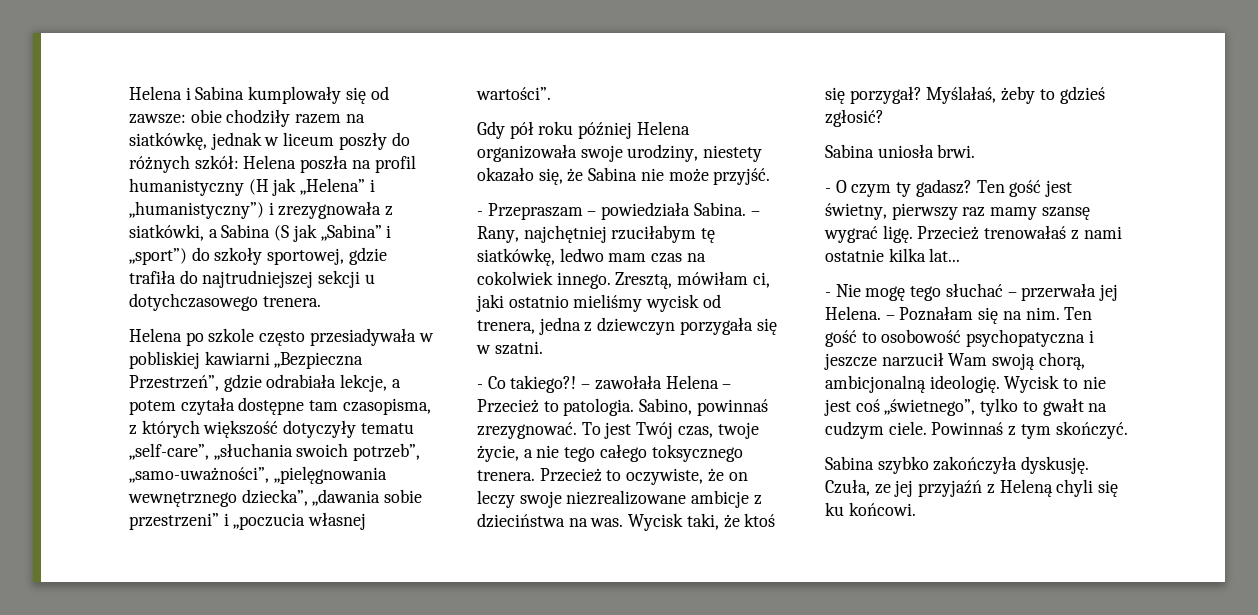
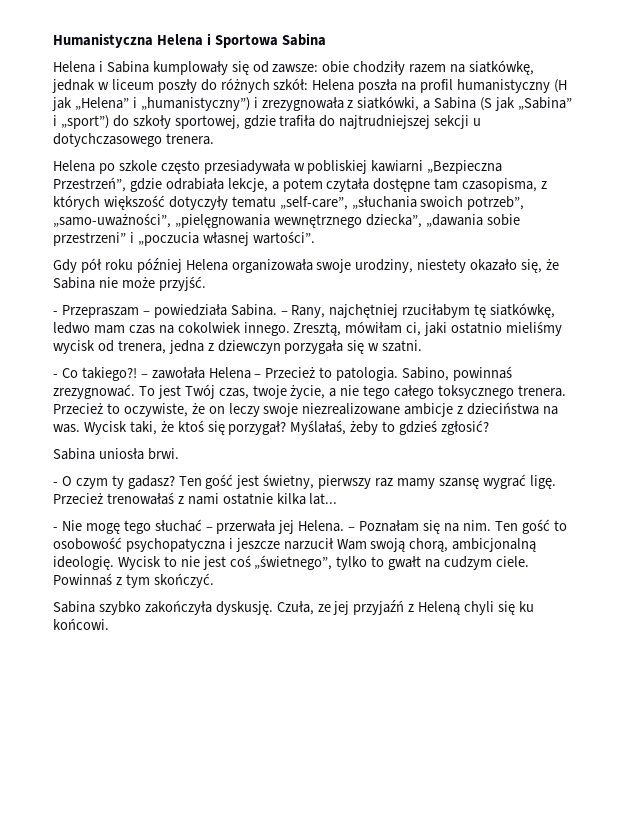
+ Humanistyczna Helena i Sportowa Sabina

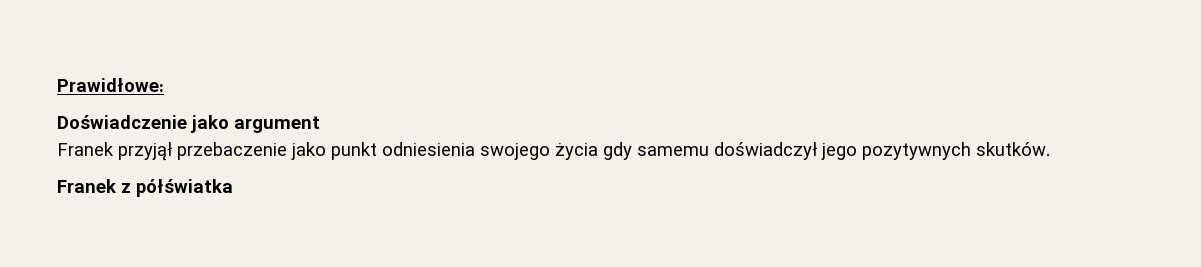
- Humanistyczna Helena i Sportowa Sabina
- Helena i Sabina kumplowały się od zawsze: obie chodziły razem na siatkówkę, jednak w liceum poszły do różnych szkół: Helena poszła na profil humanistyczny (H jak „Helena” i „humanistyczny”) i zrezygnowała z siatkówki, a Sabina (S jak „Sabina” i „sport”) do szkoły sportowej, gdzie trafiła do najtrudniejszej sekcji u dotychczasowego trenera.
- Helena po szkole często przesiadywała w pobliskiej kawiarni „Bezpieczna Przestrzeń”, gdzie odrabiała lekcje, a potem czytała dostępne tam czasopisma, z których większość dotyczyły tematu „self-care”, „słuchania swoich potrzeb”, „samo-uważności”, „pielęgnowania wewnętrznego dziecka”, „dawania sobie przestrzeni” i „poczucia własnej wartości”.
- Gdy pół roku później Helena organizowała swoje urodziny, niestety okazało się, że Sabina nie może przyjść.
- - Przepraszam – powiedziała Sabina. – Rany, najchętniej rzuciłabym tę siatkówkę, ledwo mam czas na cokolwiek innego. Zresztą, mówiłam ci, jaki ostatnio mieliśmy wycisk od trenera, jedna z dziewczyn porzygała się w szatni.
- - Co takiego?! – zawołała Helena – Przecież to patologia. Sabino, powinnaś zrezygnować. To jest Twój czas, twoje życie, a nie tego całego toksycznego trenera. Przecież to oczywiste, że on leczy swoje niezrealizowane ambicje z dzieciństwa na was. Wycisk taki, że ktoś się porzygał? Myślałaś, żeby to gdzieś zgłosić?
- Sabina uniosła brwi.
- - O czym ty gadasz? Ten gość jest świetny, pierwszy raz mamy szansę wygrać ligę. Przecież trenowałaś z nami ostatnie kilka lat...
- - Nie mogę tego słuchać – przerwała jej Helena. – Poznałam się na nim. Ten gość to osobowość psychopatyczna i jeszcze narzucił Wam swoją chorą, ambicjonalną ideologię. Wycisk to nie jest coś „świetnego”, tylko to gwałt na cudzym ciele. Powinnaś z tym skończyć.
- Sabina szybko zakończyła dyskusję. Czuła, ze jej przyjaźń z Heleną chyli się ku końcowi.
+ Prawidłowe:
+ Doświadczenie jako argument
+ Franek przyjął przebaczenie jako punkt odniesienia swojego życia gdy samemu doświadczył jego pozytywnych skutków.
+ Franek z półświatka

